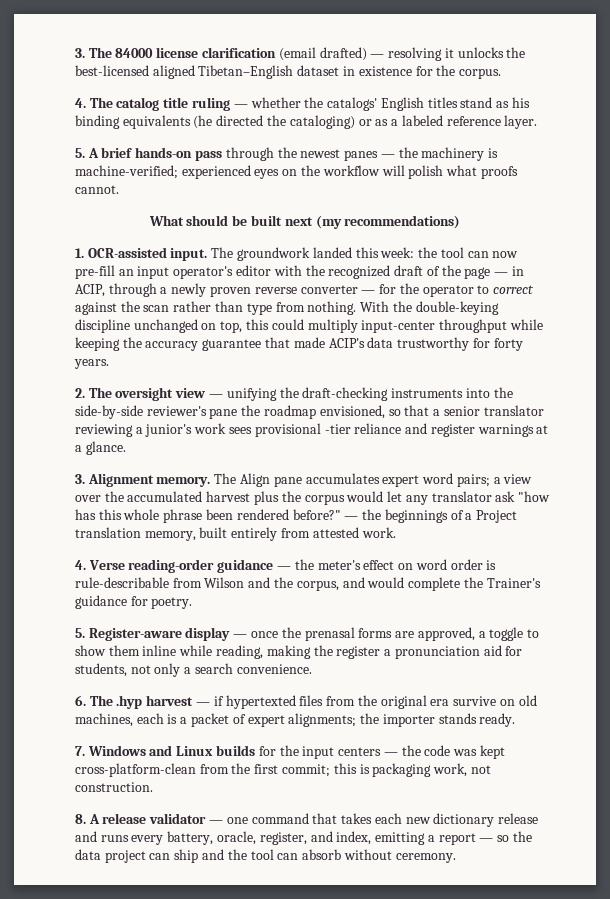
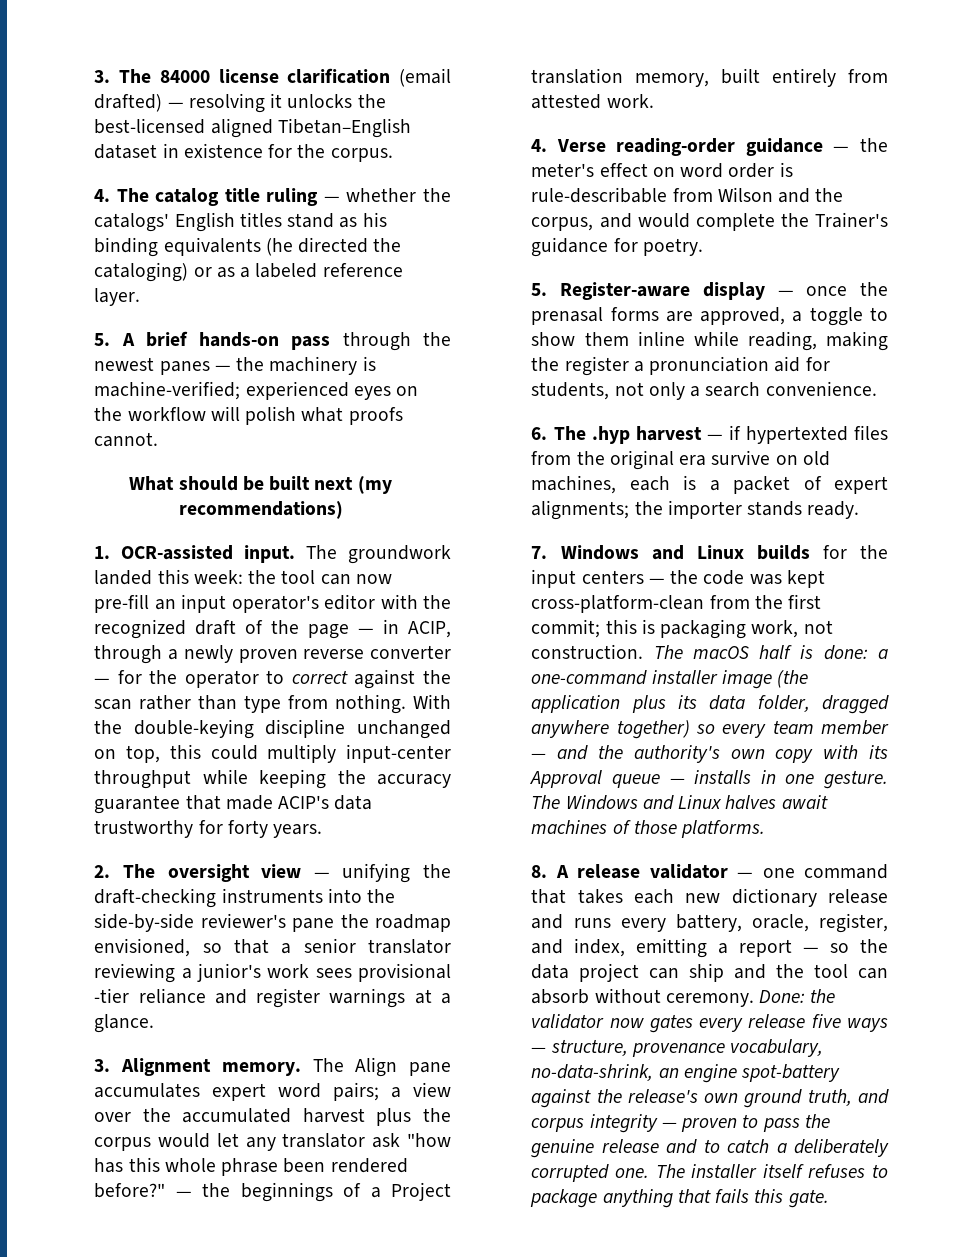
+ The macOS half is done: a one-command installer image (the application plus its data folder, dragged anywhere together) so every team member — and the authority's own copy with its Approval queue — installs in one gesture. The Windows and Linux halves await machines of those platforms.
+ Done: the validator now gates every release five ways — structure, provenance vocabulary, no-data-shrink, an engine spot-battery against the release's own ground truth, and corpus integrity — proven to pass the genuine release and to catch a deliberately corrupted one. The installer itself refuses to package anything that fails this gate.

